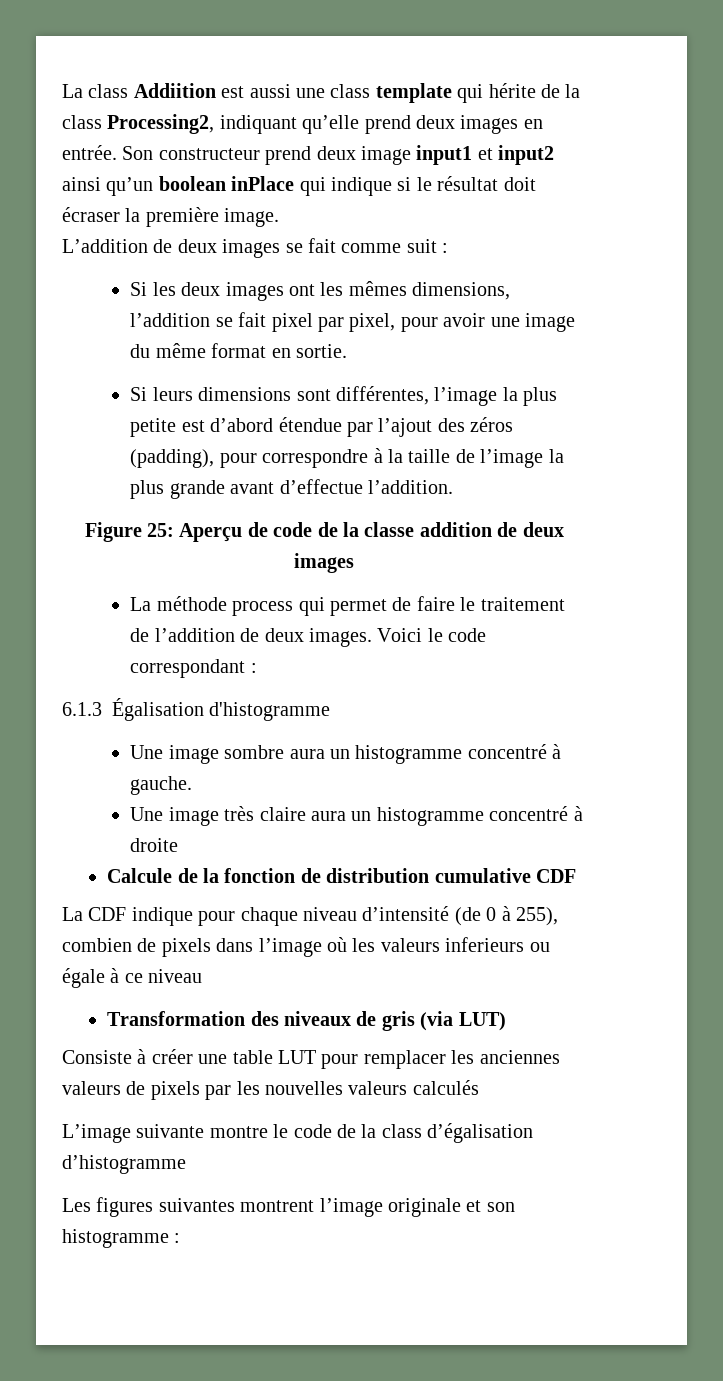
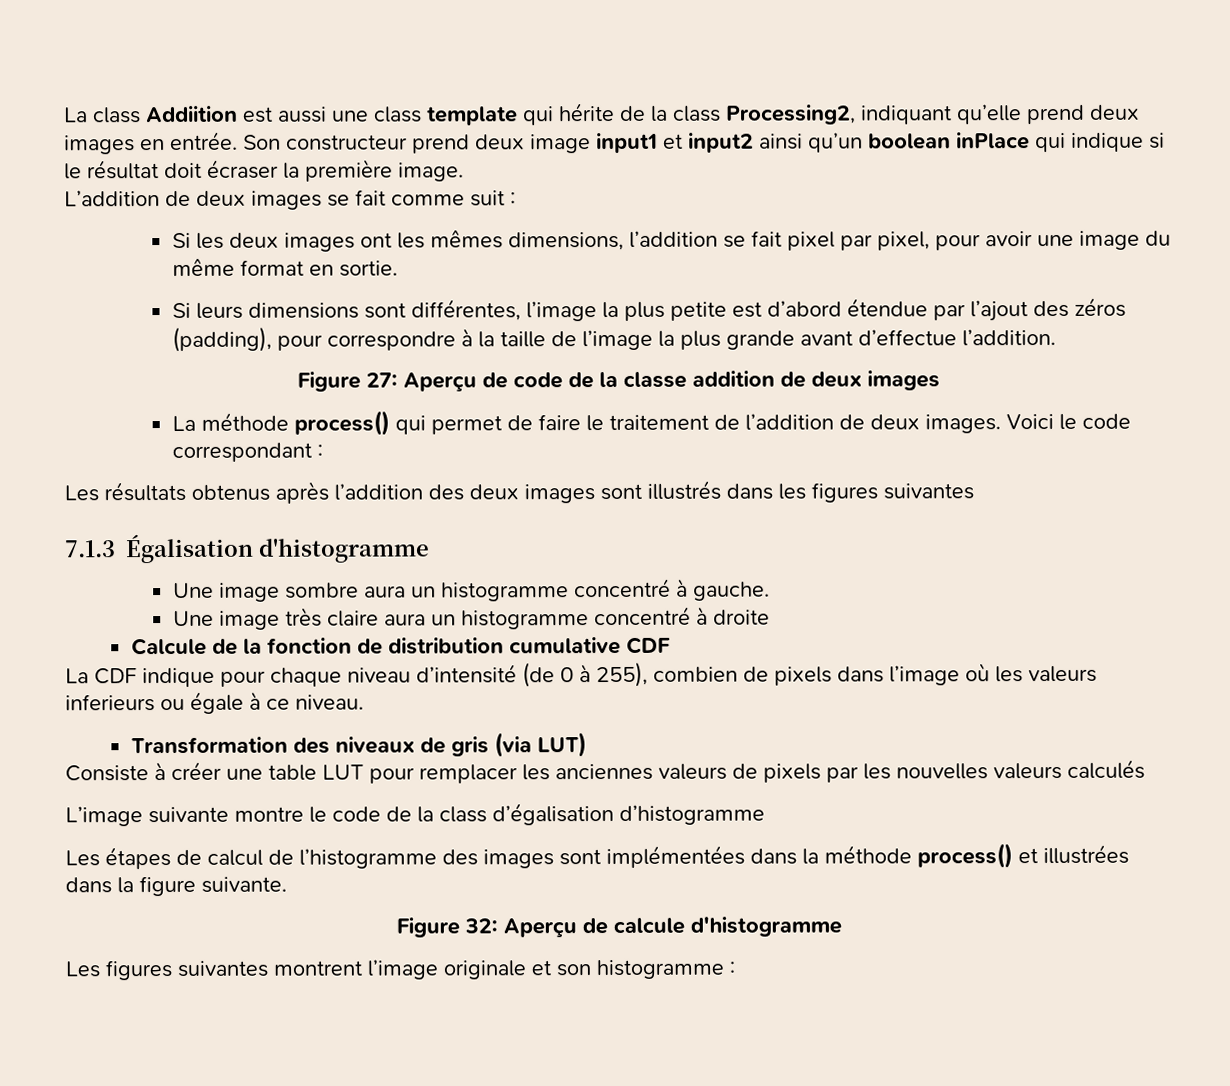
- Figure 25: Aperçu de code de la classe addition de deux images
+ Figure 27: Aperçu de code de la classe addition de deux images
- La méthode process qui permet de faire le traitement de l’addition de deux images.
+ La méthode process() qui permet de faire le traitement de l’addition de deux images.
- 6.1.3 Égalisation d'histogramme
+ Les résultats obtenus après l’addition des deux images sont illustrés dans les figures suivantes
+ 7.1.3 Égalisation d'histogramme
- La CDF indique pour chaque niveau d’intensité (de 0 à 255), combien de pixels dans l’image où les valeurs inferieurs ou égale à ce niveau
+ La CDF indique pour chaque niveau d’intensité (de 0 à 255), combien de pixels dans l’image où les valeurs inferieurs ou égale à ce niveau.
+ Les étapes de calcul de l’histogramme des images sont implémentées dans la méthode process() et illustrées dans la figure suivante.
+ Figure 32: Aperçu de calcule d'histogramme

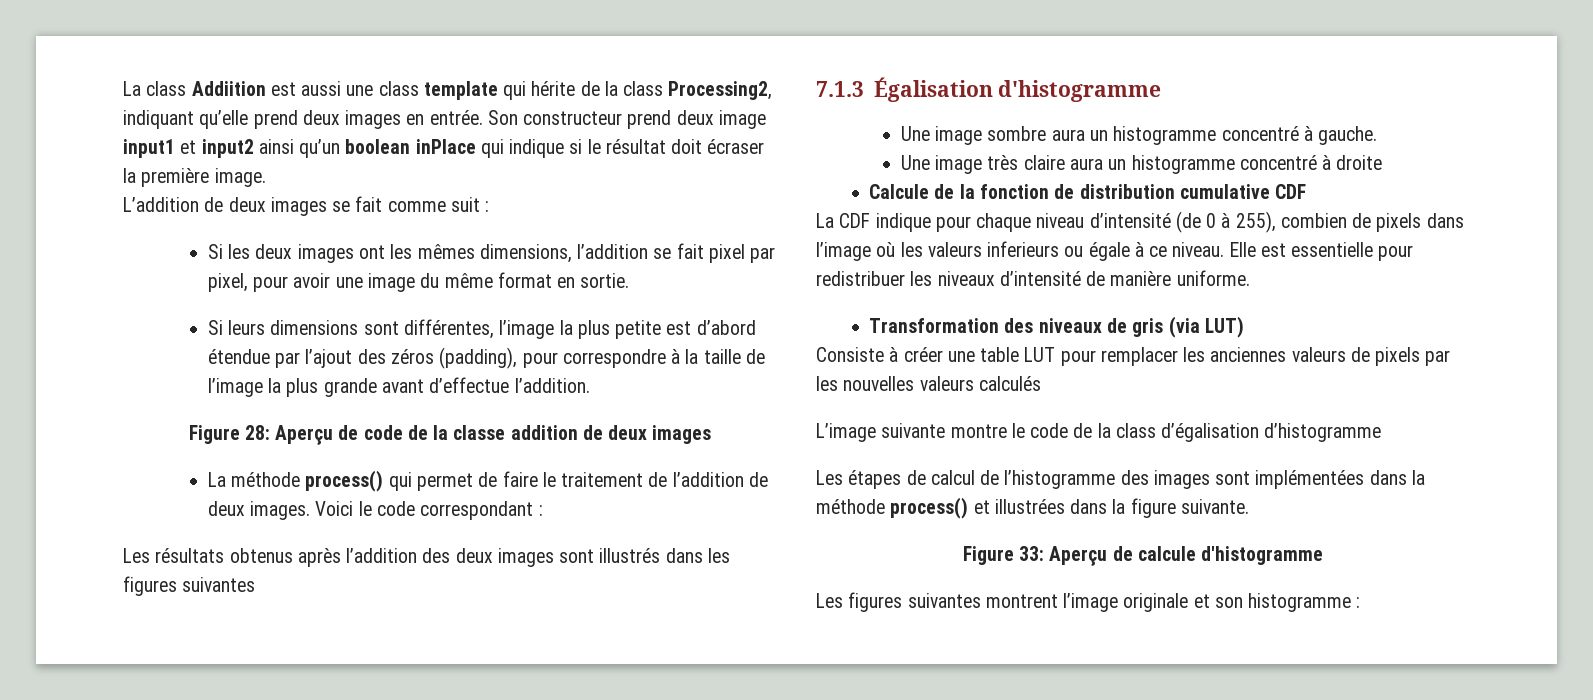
- Figure 27: Aperçu de code de la classe addition de deux images
+ Figure 28: Aperçu de code de la classe addition de deux images
+ Elle est essentielle pour redistribuer les niveaux d’intensité de manière uniforme.
- Figure 32: Aperçu de calcule d'histogramme
+ Figure 33: Aperçu de calcule d'histogramme

